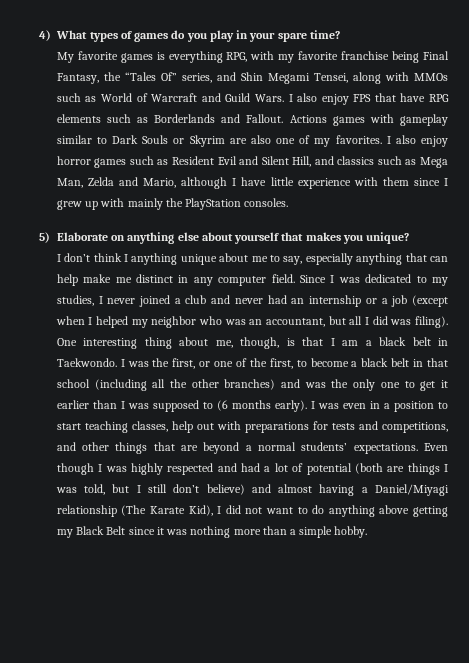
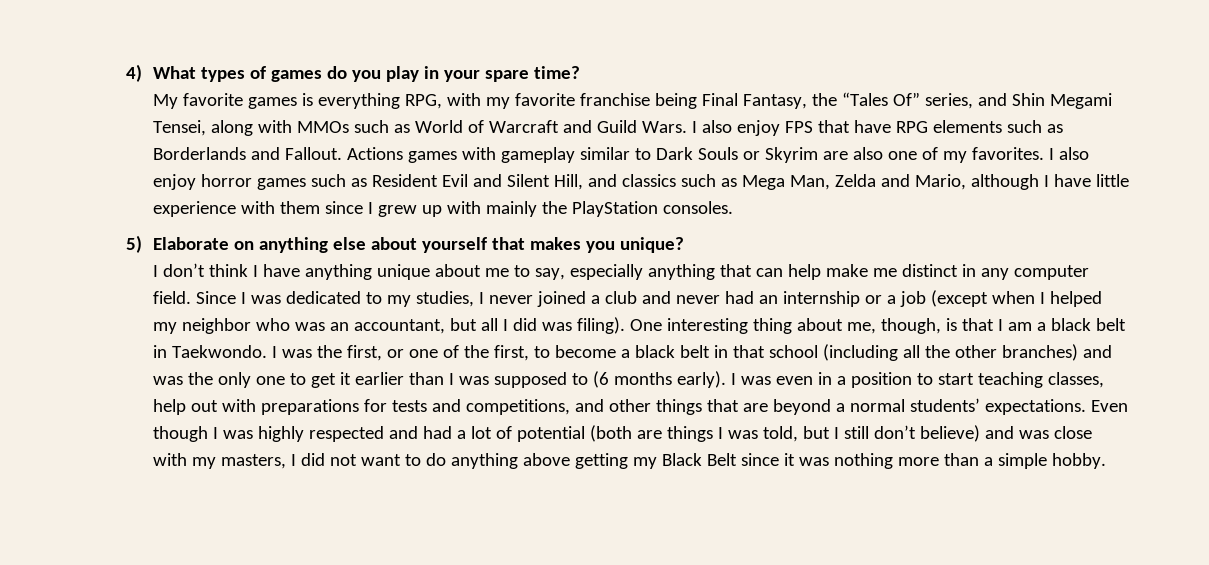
- I don’t think I anything unique about me to say, especially anything that can help make me distinct in any computer field.
+ I don’t think I have anything unique about me to say, especially anything that can help make me distinct in any computer field.
- Even though I was highly respected and had a lot of potential (both are things I was told, but I still don’t believe) and almost having a Daniel/Miyagi relationship (The Karate Kid), I did not want to do anything above getting my Black Belt since it was nothing more than a simple hobby.
+ Even though I was highly respected and had a lot of potential (both are things I was told, but I still don’t believe) and was close with my masters, I did not want to do anything above getting my Black Belt since it was nothing more than a simple hobby.

